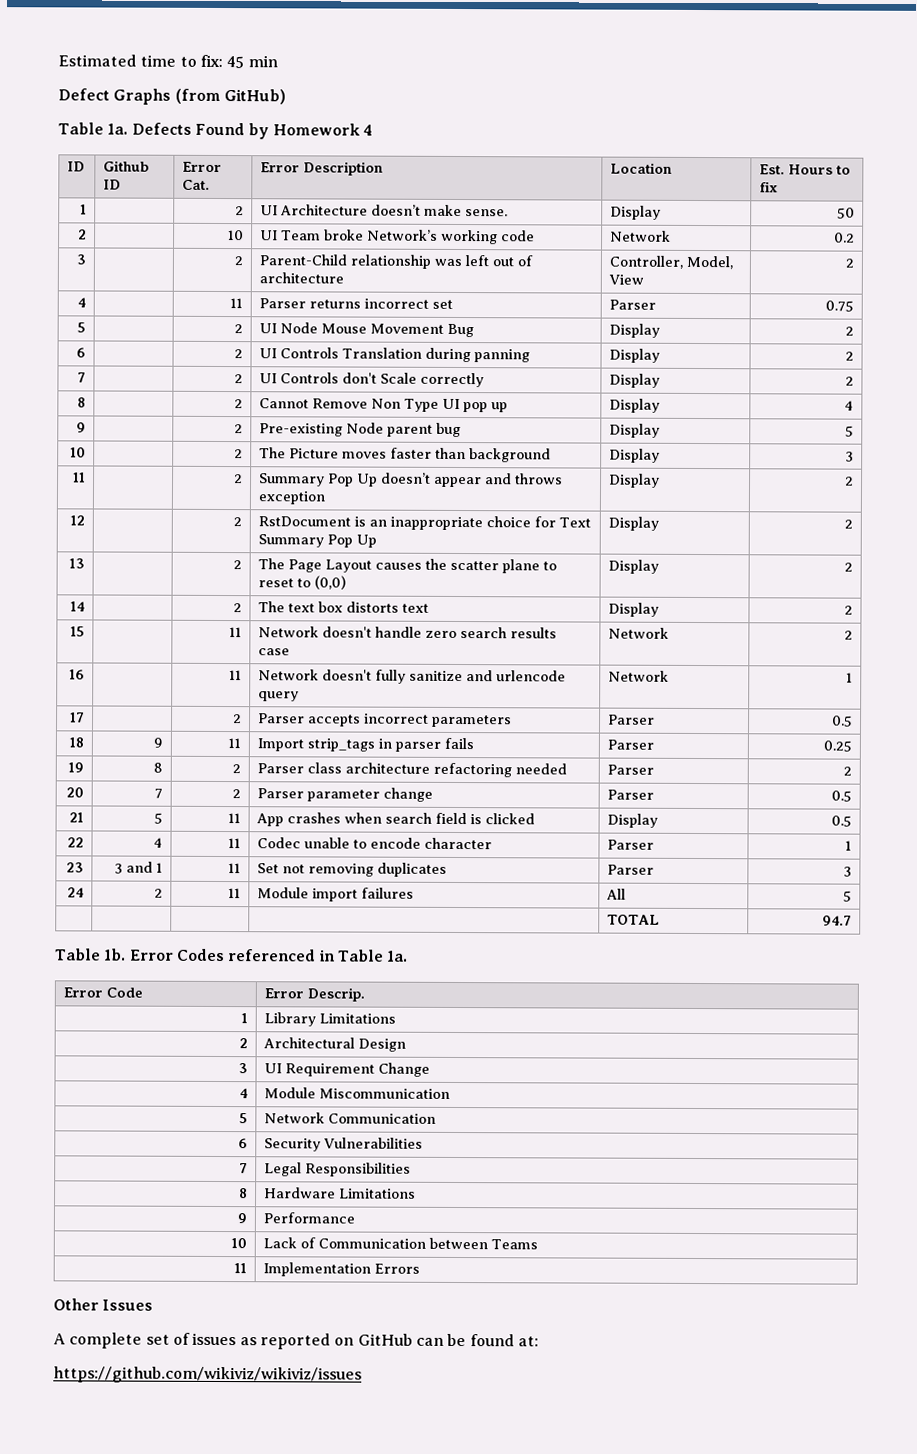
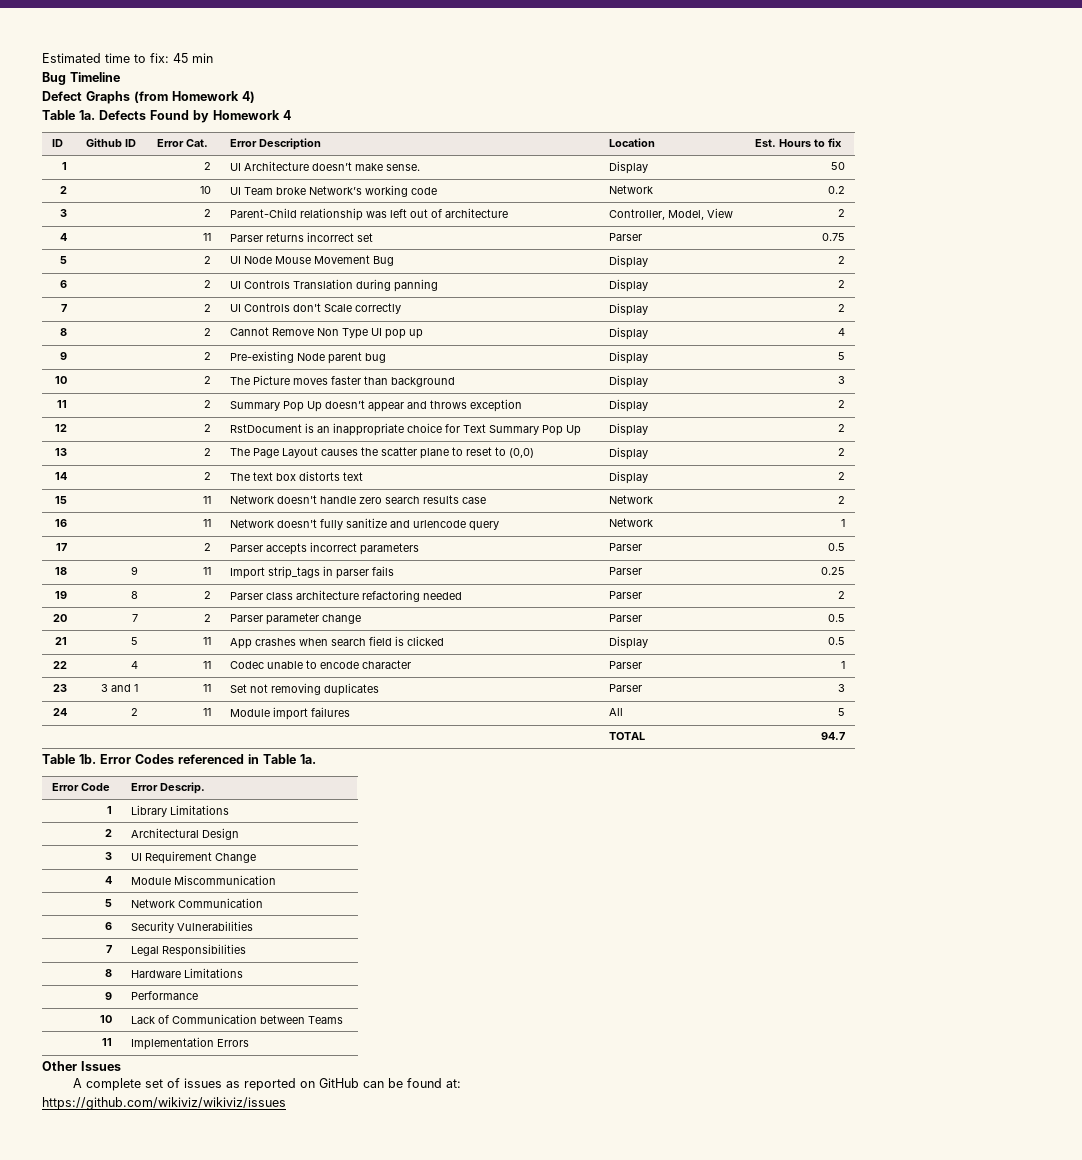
+ Bug Timeline
- Defect Graphs (from GitHub)
+ Defect Graphs (from Homework 4)

